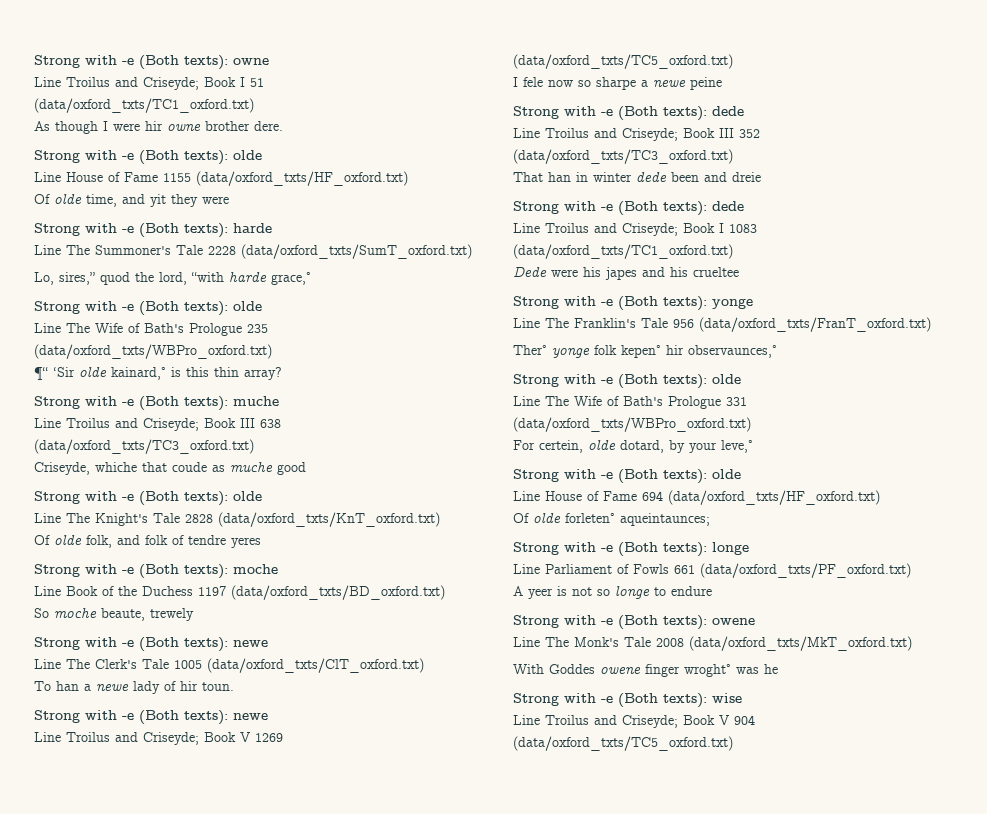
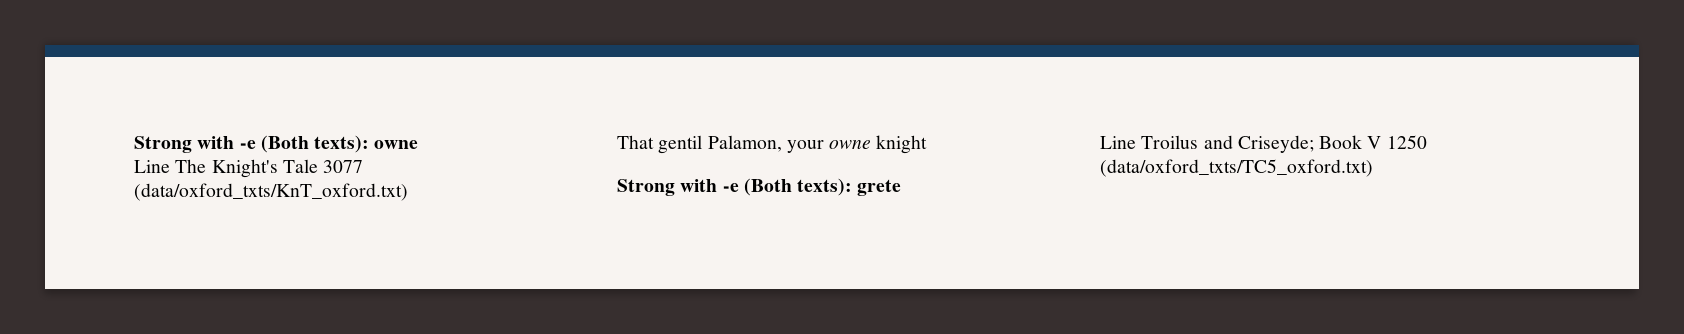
- Line Troilus and Criseyde; Book I 51 (data/oxford_txts/TC1_oxford.txt)
- As though I were hir owne brother dere.
- Strong with -e (Both texts): olde
- Line House of Fame 1155 (data/oxford_txts/HF_oxford.txt)
- Of olde time, and yit they were
- Strong with -e (Both texts): harde
- Line The Summoner's Tale 2228 (data/oxford_txts/SumT_oxford.txt)
- Lo, sires,” quod the lord, “with harde grace,°
- Strong with -e (Both texts): olde
- Line The Wife of Bath's Prologue 235 (data/oxford_txts/WBPro_oxford.txt)
- ¶“ ‘Sir olde kainard,° is this thin array?
- Strong with -e (Both texts): muche
- Line Troilus and Criseyde; Book III 638 (data/oxford_txts/TC3_oxford.txt)
- Criseyde, whiche that coude as muche good
- Strong with -e (Both texts): olde
- Line The Knight's Tale 2828 (data/oxford_txts/KnT_oxford.txt)
- Of olde folk, and folk of tendre yeres
- Strong with -e (Both texts): moche
- Line Book of the Duchess 1197 (data/oxford_txts/BD_oxford.txt)
- So moche beaute, trewely
- Strong with -e (Both texts): newe
- Line The Clerk's Tale 1005 (data/oxford_txts/ClT_oxford.txt)
- To han a newe lady of hir toun.
- Strong with -e (Both texts): newe
- Line Troilus and Criseyde; Book V 1269 (data/oxford_txts/TC5_oxford.txt)
- I fele now so sharpe a newe peine
- Strong with -e (Both texts): dede
- Line Troilus and Criseyde; Book III 352 (data/oxford_txts/TC3_oxford.txt)
- That han in winter dede been and dreie
- Strong with -e (Both texts): dede
- Line Troilus and Criseyde; Book I 1083 (data/oxford_txts/TC1_oxford.txt)
- Dede were his japes and his crueltee
- Strong with -e (Both texts): yonge
- Line The Franklin's Tale 956 (data/oxford_txts/FranT_oxford.txt)
- Ther° yonge folk kepen° hir observaunces,°
- Strong with -e (Both texts): olde
- Line The Wife of Bath's Prologue 331 (data/oxford_txts/WBPro_oxford.txt)
- For certein, olde dotard, by your leve,°
- Strong with -e (Both texts): olde
- Line House of Fame 694 (data/oxford_txts/HF_oxford.txt)
- Of olde forleten° aqueintaunces;
- Strong with -e (Both texts): longe
- Line Parliament of Fowls 661 (data/oxford_txts/PF_oxford.txt)
- A yeer is not so longe to endure
- Strong with -e (Both texts): owene
- Line The Monk's Tale 2008 (data/oxford_txts/MkT_oxford.txt)
- With Goddes owene finger wroght° was he
- Strong with -e (Both texts): wise
- Line Troilus and Criseyde; Book V 904 (data/oxford_txts/TC5_oxford.txt)
+ Line The Knight's Tale 3077 (data/oxford_txts/KnT_oxford.txt)
+ That gentil Palamon, your owne knight
+ Strong with -e (Both texts): grete
+ Line Troilus and Criseyde; Book V 1250 (data/oxford_txts/TC5_oxford.txt)

